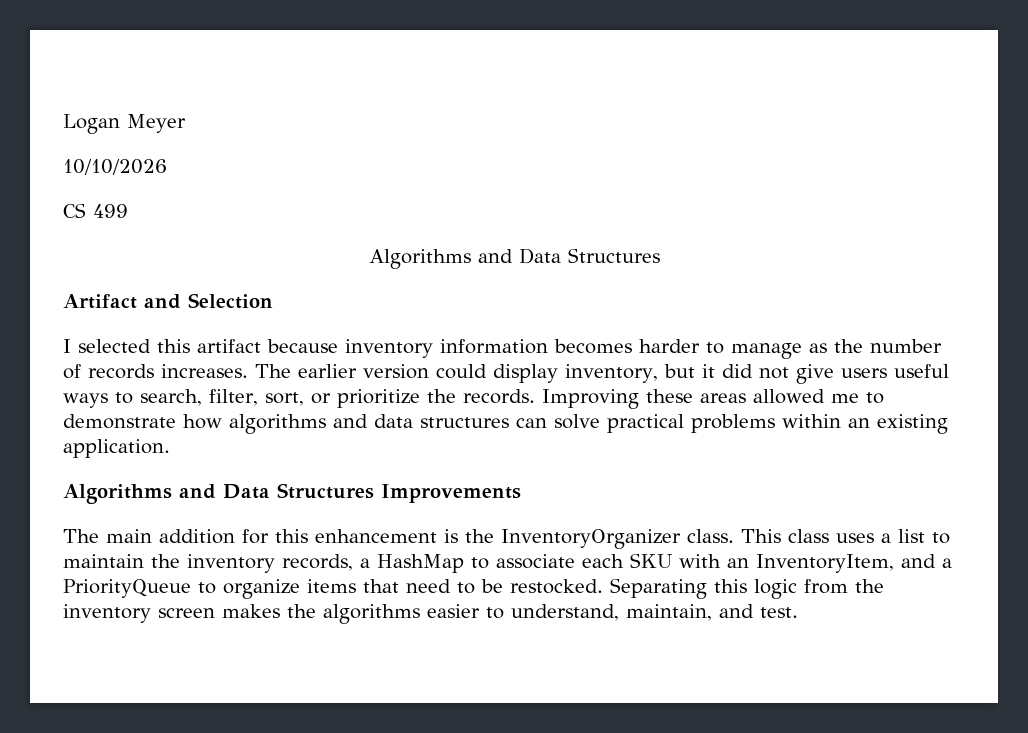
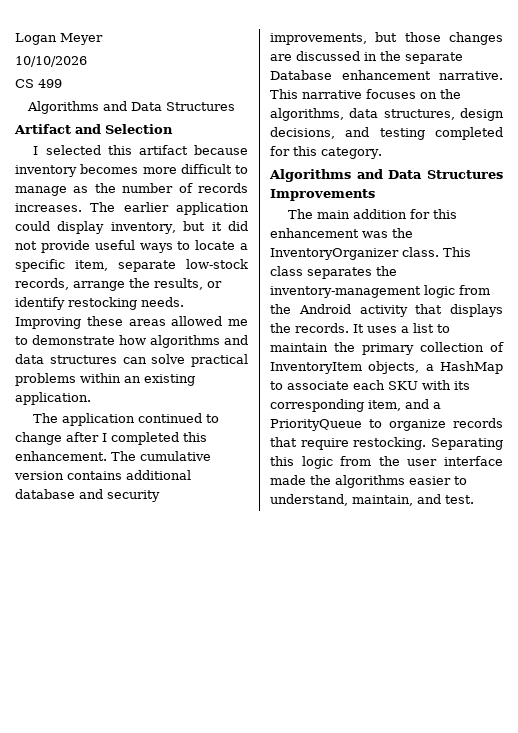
- I selected this artifact because inventory information becomes harder to manage as the number of records increases.
+ I selected this artifact because inventory becomes more difficult to manage as the number of records increases.
- The earlier version could display inventory, but it did not give users useful ways to search, filter, sort, or prioritize the records.
+ The earlier application could display inventory, but it did not provide useful ways to locate a specific item, separate low-stock records, arrange the results, or identify restocking needs.
+ The application continued to change after I completed this enhancement. The cumulative version contains additional database and security improvements, but those changes are discussed in the separate Database enhancement narrative. This narrative focuses on the algorithms, data structures, design decisions, and testing completed for this category.
- The main addition for this enhancement is the InventoryOrganizer class.
+ The main addition for this enhancement was the InventoryOrganizer class.
- This class uses a list to maintain the inventory records, a HashMap to associate each SKU with an InventoryItem, and a PriorityQueue to organize items that need to be restocked.
+ This class separates the inventory-management logic from the Android activity that displays the records. It uses a list to maintain the primary collection of InventoryItem objects, a HashMap to associate each SKU with its corresponding item, and a PriorityQueue to organize records that require restocking.
- Separating this logic from the inventory screen makes the algorithms easier to understand, maintain, and test.
+ Separating this logic from the user interface made the algorithms easier to understand, maintain, and test.

